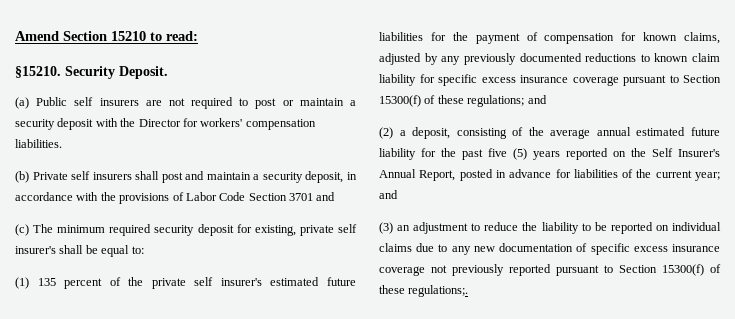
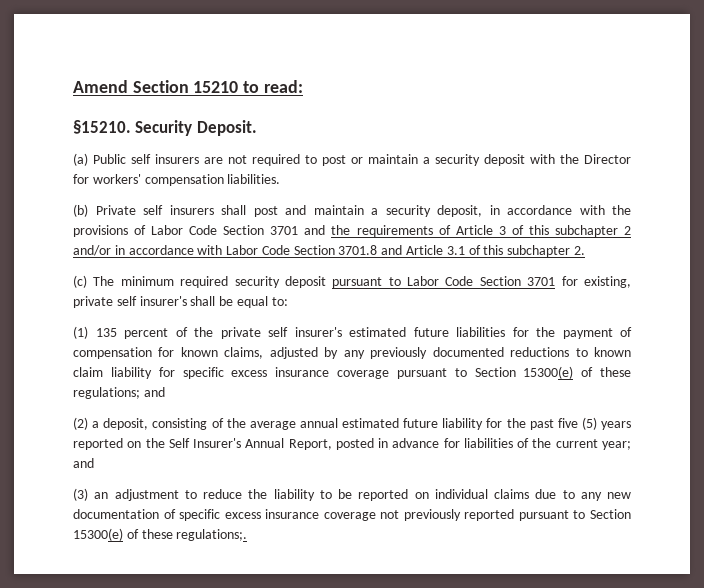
- (b) Private self insurers shall post and maintain a security deposit, in accordance with the provisions of Labor Code Section 3701 and
+ (b) Private self insurers shall post and maintain a security deposit, in accordance with the provisions of Labor Code Section 3701 and the requirements of Article 3 of this subchapter 2 and/or in accordance with Labor Code Section 3701.8 and Article 3.1 of this subchapter 2.
- (c) The minimum required security deposit for existing, private self insurer's shall be equal to:
+ (c) The minimum required security deposit pursuant to Labor Code Section 3701 for existing, private self insurer's shall be equal to:
- (1) 135 percent of the private self insurer's estimated future liabilities for the payment of compensation for known claims, adjusted by any previously documented reductions to known claim liability for specific excess insurance coverage pursuant to Section 15300(f) of these regulations; and
+ (1) 135 percent of the private self insurer's estimated future liabilities for the payment of compensation for known claims, adjusted by any previously documented reductions to known claim liability for specific excess insurance coverage pursuant to Section 15300(e) of these regulations; and
- (3) an adjustment to reduce the liability to be reported on individual claims due to any new documentation of specific excess insurance coverage not previously reported pursuant to Section 15300(f) of these regulations;.
+ (3) an adjustment to reduce the liability to be reported on individual claims due to any new documentation of specific excess insurance coverage not previously reported pursuant to Section 15300(e) of these regulations;.

